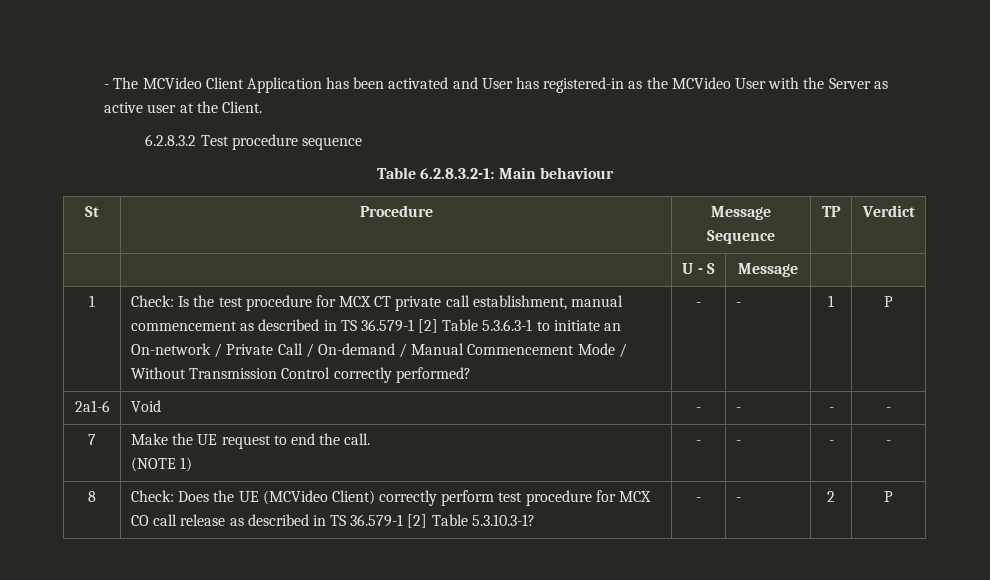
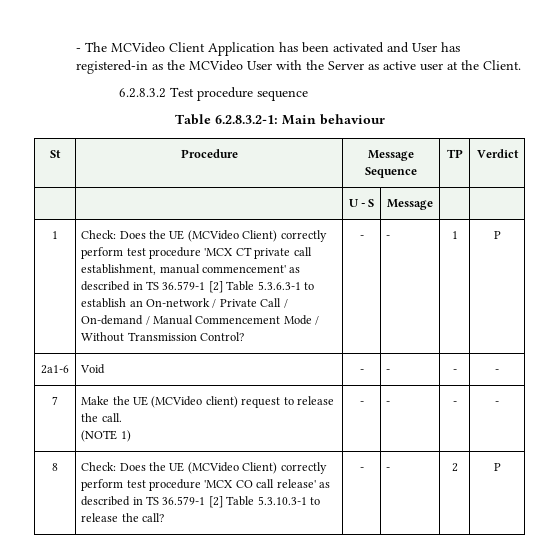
- Check: Is the test procedure for MCX CT private call establishment, manual commencement as described in TS 36.579-1 [2] Table 5.3.6.3-1 to initiate an On-network / Private Call / On-demand / Manual Commencement Mode / Without Transmission Control correctly performed?
+ Check: Does the UE (MCVideo Client) correctly perform test procedure 'MCX CT private call establishment, manual commencement' as described in TS 36.579-1 [2] Table 5.3.6.3-1 to establish an On-network / Private Call / On-demand / Manual Commencement Mode / Without Transmission Control?
- 7 | Make the UE request to end the call.
+ 7 | Make the UE (MCVideo client) request to release the call.
- 8 | Check: Does the UE (MCVideo Client) correctly perform test procedure for MCX CO call release as described in TS 36.579-1 [2] Table 5.3.10.3-1? | - | - | 2 | P
+ 8 | Check: Does the UE (MCVideo Client) correctly perform test procedure 'MCX CO call release' as described in TS 36.579-1 [2] Table 5.3.10.3-1 to release the call? | - | - | 2 | P

